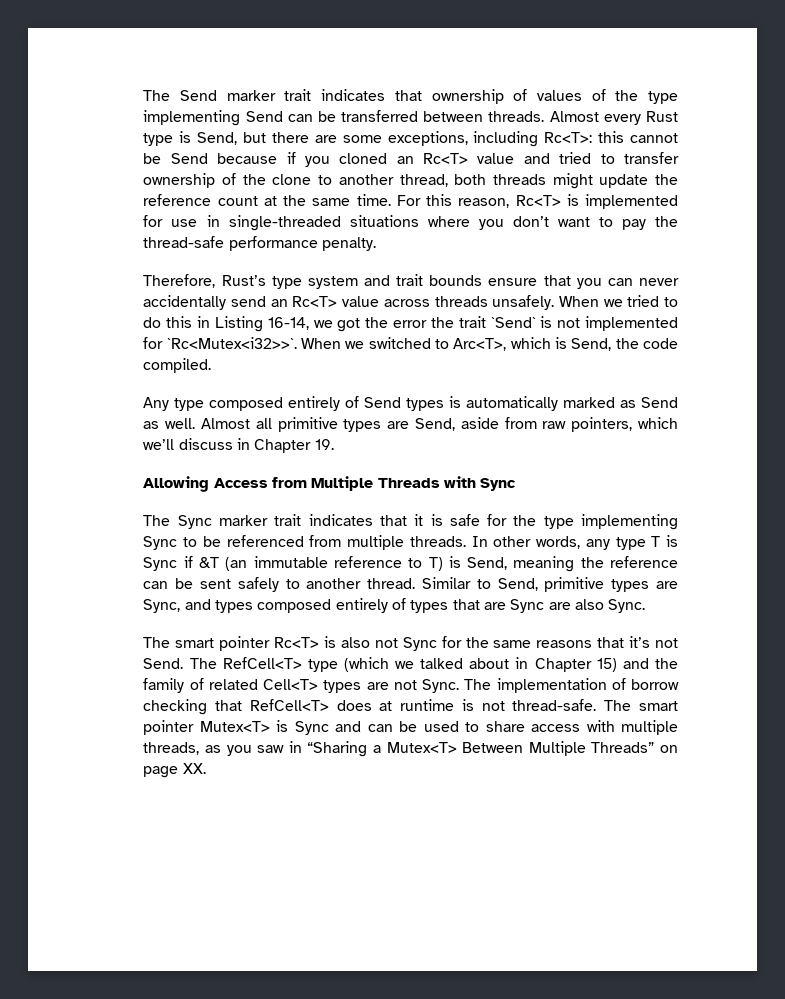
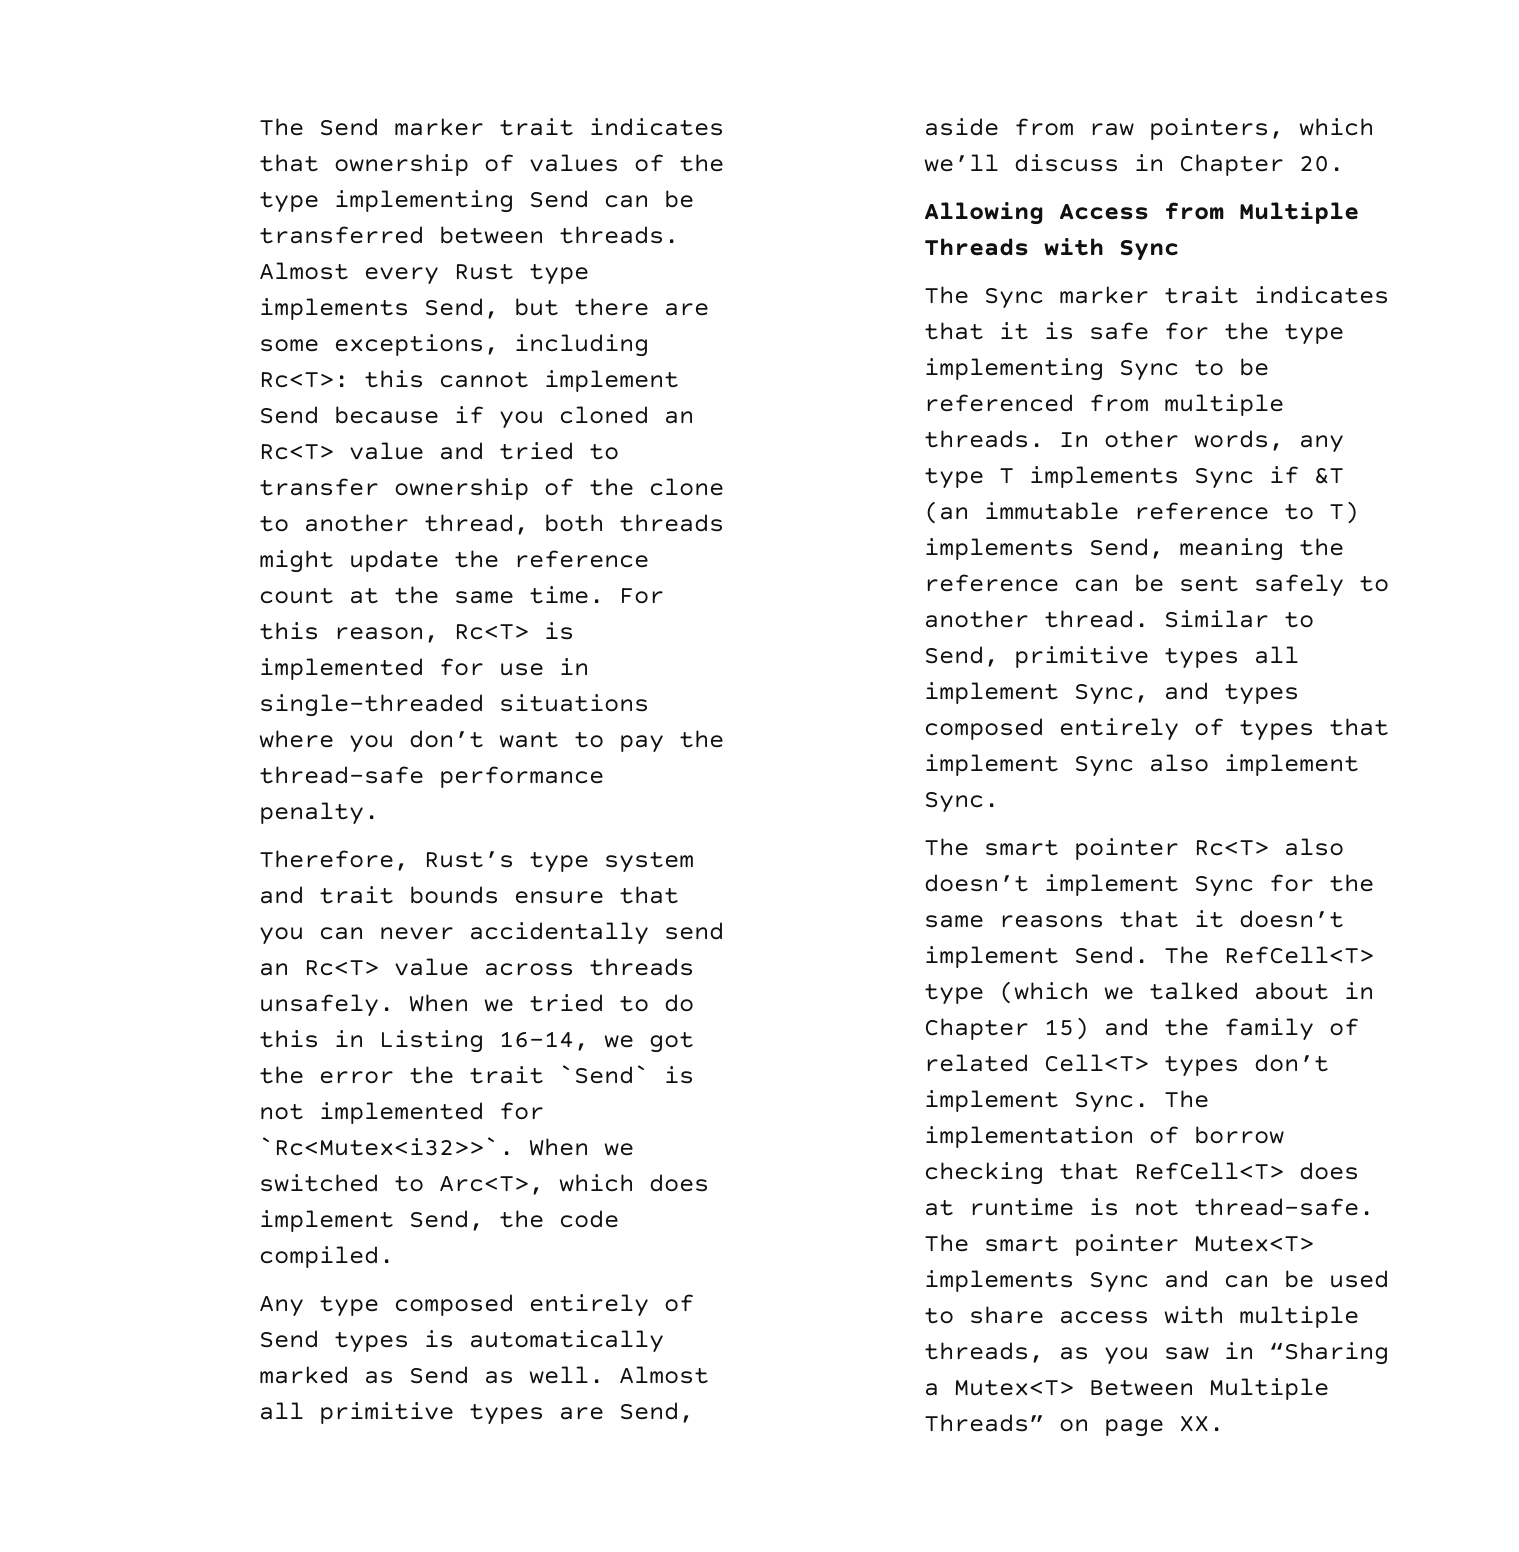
- Almost every Rust type is Send, but there are some exceptions, including Rc<T>: this cannot be Send because if you cloned an Rc<T> value and tried to transfer ownership of the clone to another thread, both threads might update the reference count at the same time.
+ Almost every Rust type implements Send, but there are some exceptions, including Rc<T>: this cannot implement Send because if you cloned an Rc<T> value and tried to transfer ownership of the clone to another thread, both threads might update the reference count at the same time.
- When we switched to Arc<T>, which is Send, the code compiled.
+ When we switched to Arc<T>, which does implement Send, the code compiled.
- Almost all primitive types are Send, aside from raw pointers, which we’ll discuss in Chapter 19.
+ Almost all primitive types are Send, aside from raw pointers, which we’ll discuss in Chapter 20.
- In other words, any type T is Sync if &T (an immutable reference to T) is Send, meaning the reference can be sent safely to another thread.
+ In other words, any type T implements Sync if &T (an immutable reference to T) implements Send, meaning the reference can be sent safely to another thread.
- Similar to Send, primitive types are Sync, and types composed entirely of types that are Sync are also Sync.
+ Similar to Send, primitive types all implement Sync, and types composed entirely of types that implement Sync also implement Sync.
- The smart pointer Rc<T> is also not Sync for the same reasons that it’s not Send.
+ The smart pointer Rc<T> also doesn’t implement Sync for the same reasons that it doesn’t implement Send.
- The RefCell<T> type (which we talked about in Chapter 15) and the family of related Cell<T> types are not Sync.
+ The RefCell<T> type (which we talked about in Chapter 15) and the family of related Cell<T> types don’t implement Sync.
- The smart pointer Mutex<T> is Sync and can be used to share access with multiple threads, as you saw in “Sharing a Mutex<T> Between Multiple Threads” on page XX.
+ The smart pointer Mutex<T> implements Sync and can be used to share access with multiple threads, as you saw in “Sharing a Mutex<T> Between Multiple Threads” on page XX.

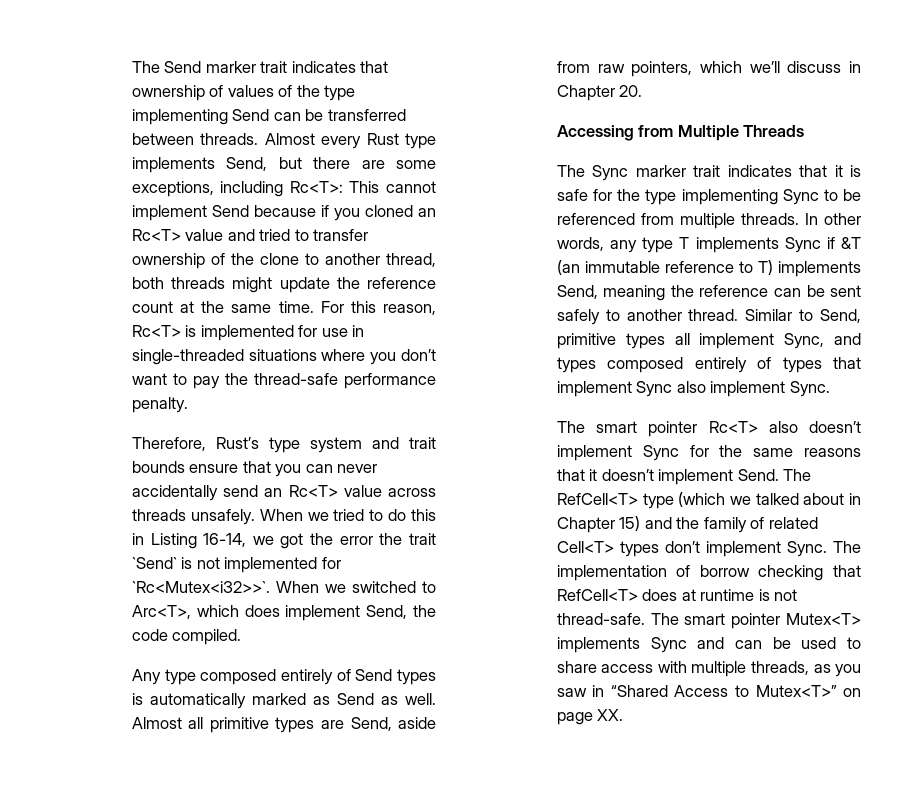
- Almost every Rust type implements Send, but there are some exceptions, including Rc<T>: this cannot implement Send because if you cloned an Rc<T> value and tried to transfer ownership of the clone to another thread, both threads might update the reference count at the same time.
+ Almost every Rust type implements Send, but there are some exceptions, including Rc<T>: This cannot implement Send because if you cloned an Rc<T> value and tried to transfer ownership of the clone to another thread, both threads might update the reference count at the same time.
- Allowing Access from Multiple Threads with Sync
+ Accessing from Multiple Threads
- The smart pointer Mutex<T> implements Sync and can be used to share access with multiple threads, as you saw in “Sharing a Mutex<T> Between Multiple Threads” on page XX.
+ The smart pointer Mutex<T> implements Sync and can be used to share access with multiple threads, as you saw in “Shared Access to Mutex<T>” on page XX.

